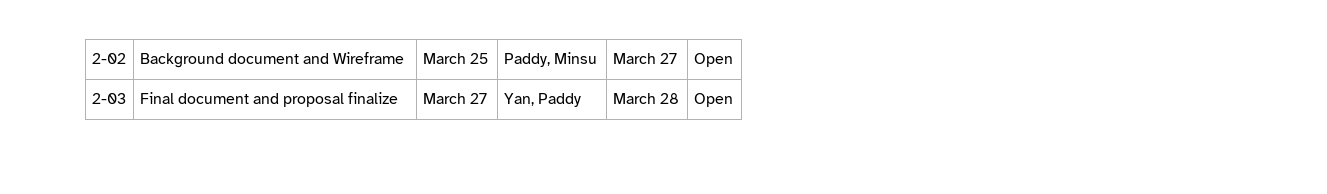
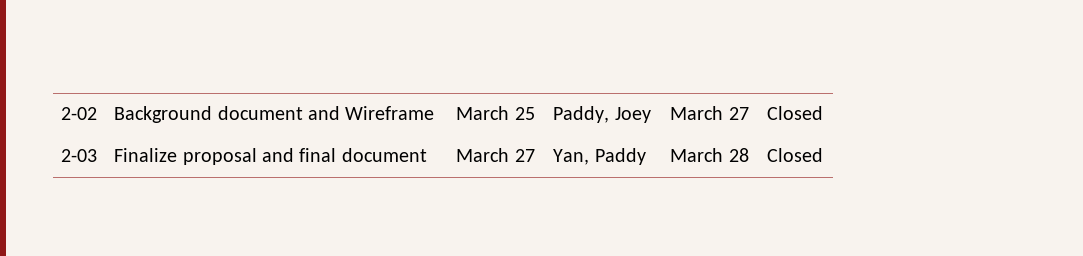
- 2-02 | Background document and Wireframe | March 25 | Paddy, Minsu | March 27 | Open
+ 2-02 | Background document and Wireframe | March 25 | Paddy, Joey | March 27 | Closed
- 2-03 | Final document and proposal finalize | March 27 | Yan, Paddy | March 28 | Open
+ 2-03 | Finalize proposal and final document | March 27 | Yan, Paddy | March 28 | Closed

